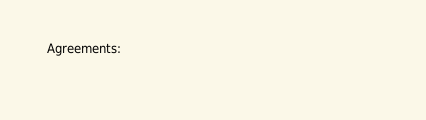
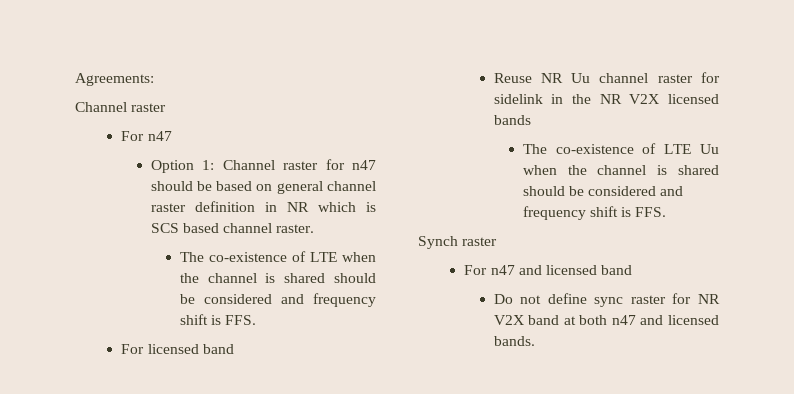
  Agreements:
+ Channel raster
+ For n47
+ Option 1: Channel raster for n47 should be based on general channel raster definition in NR which is SCS based channel raster.
+ The co-existence of LTE when the channel is shared should be considered and frequency shift is FFS.
+ For licensed band
+ Reuse NR Uu channel raster for sidelink in the NR V2X licensed bands
+ The co-existence of LTE Uu when the channel is shared should be considered and frequency shift is FFS.
+ Synch raster
+ For n47 and licensed band
+ Do not define sync raster for NR V2X band at both n47 and licensed bands.

